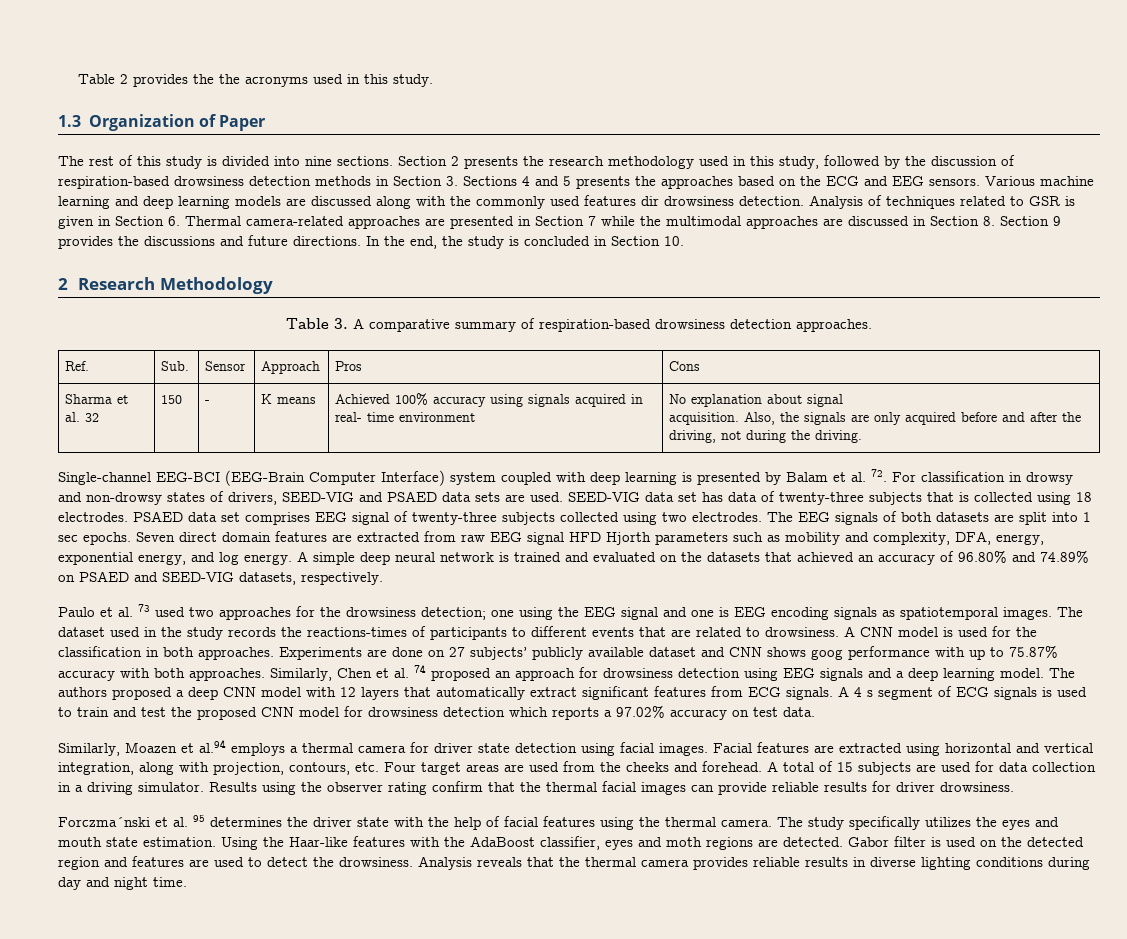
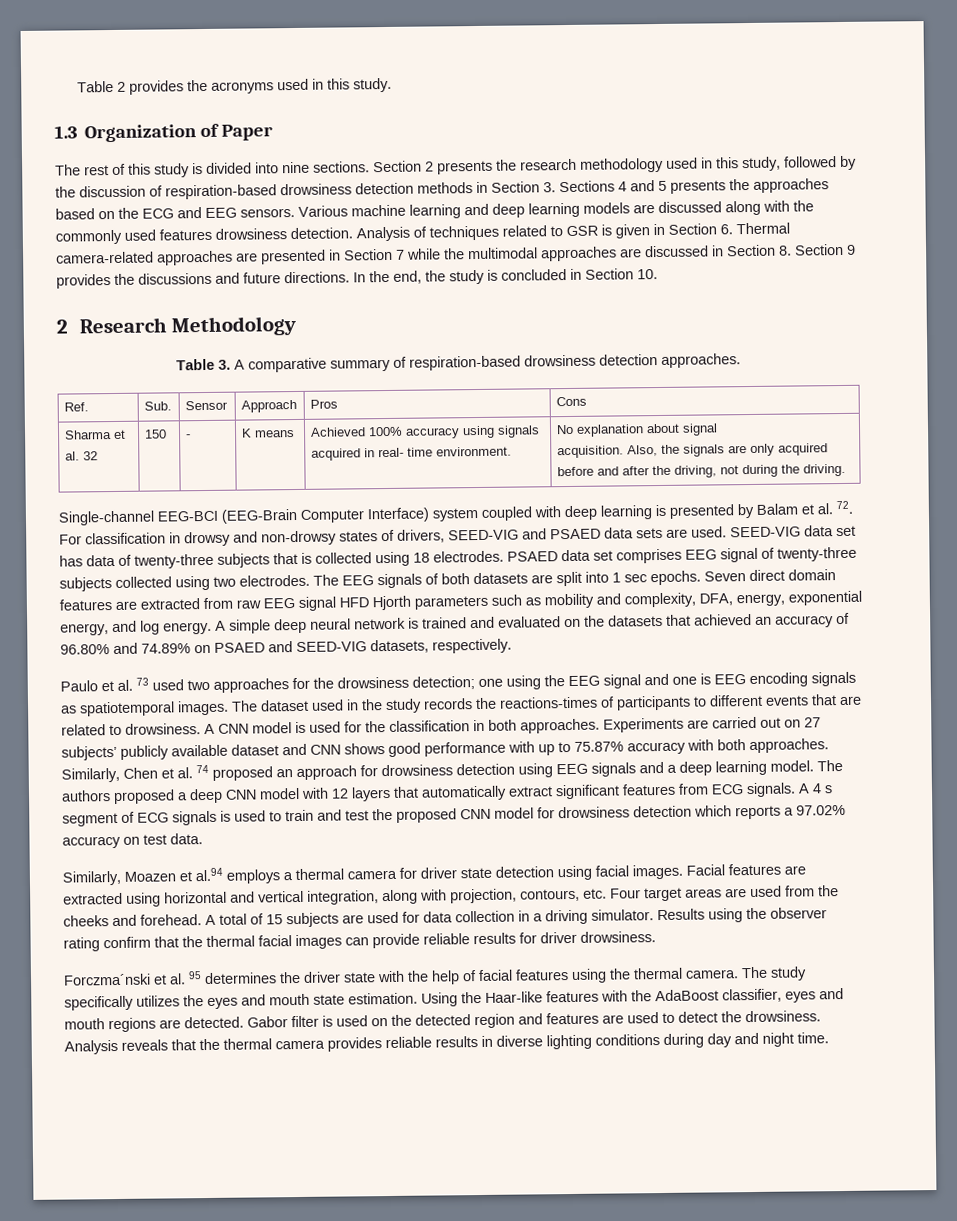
- Table 2 provides the the acronyms used in this study.
+ Table 2 provides the acronyms used in this study.
- Various machine learning and deep learning models are discussed along with the commonly used features dir drowsiness detection.
+ Various machine learning and deep learning models are discussed along with the commonly used features drowsiness detection.
- Sharma et al. 32 | 150 | - | K means | Achieved 100% accuracy using signals acquired in real- time environment | No explanation about signal
+ Sharma et al. 32 | 150 | - | K means | Achieved 100% accuracy using signals acquired in real- time environment. | No explanation about signal
- Experiments are done on 27 subjects’ publicly available dataset and CNN shows goog performance with up to 75.87% accuracy with both approaches.
+ Experiments are carried out on 27 subjects’ publicly available dataset and CNN shows good performance with up to 75.87% accuracy with both approaches.
- Using the Haar-like features with the AdaBoost classifier, eyes and moth regions are detected.
+ Using the Haar-like features with the AdaBoost classifier, eyes and mouth regions are detected.

